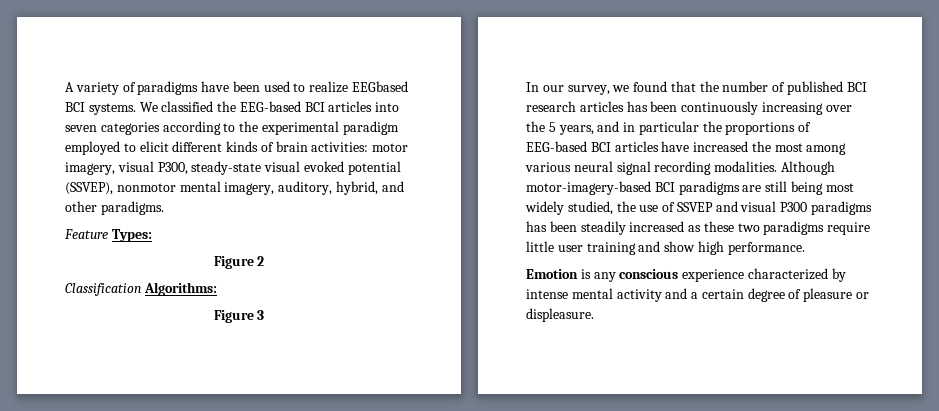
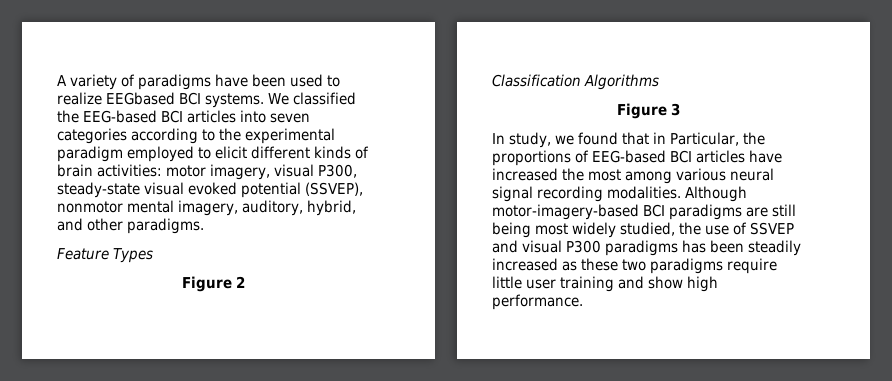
- Feature Types:
+ Feature Types
- Classification Algorithms:
+ Classification Algorithms
- In our survey, we found that the number of published BCI research articles has been continuously increasing over the 5 years, and in particular the proportions of EEG-based BCI articles have increased the most among various neural signal recording modalities.
+ In study, we found that in Particular, the proportions of EEG-based BCI articles have increased the most among various neural signal recording modalities.
- Emotion is any conscious experience characterized by intense mental activity and a certain degree of pleasure or displeasure.

